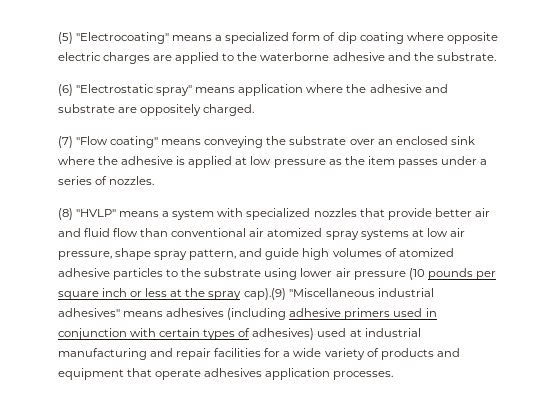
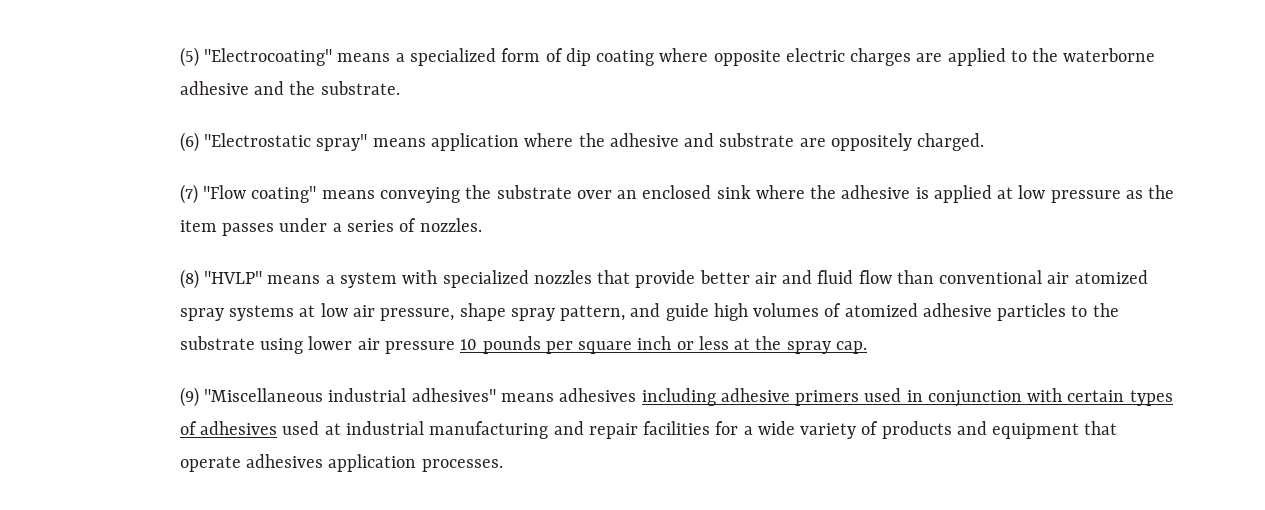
- (8) "HVLP" means a system with specialized nozzles that provide better air and fluid flow than conventional air atomized spray systems at low air pressure, shape spray pattern, and guide high volumes of atomized adhesive particles to the substrate using lower air pressure (10 pounds per square inch or less at the spray cap).(9) "Miscellaneous industrial adhesives" means adhesives (including adhesive primers used in conjunction with certain types of adhesives) used at industrial manufacturing and repair facilities for a wide variety of products and equipment that operate adhesives application processes.
+ (8) "HVLP" means a system with specialized nozzles that provide better air and fluid flow than conventional air atomized spray systems at low air pressure, shape spray pattern, and guide high volumes of atomized adhesive particles to the substrate using lower air pressure 10 pounds per square inch or less at the spray cap.
+ (9) "Miscellaneous industrial adhesives" means adhesives including adhesive primers used in conjunction with certain types of adhesives used at industrial manufacturing and repair facilities for a wide variety of products and equipment that operate adhesives application processes.

